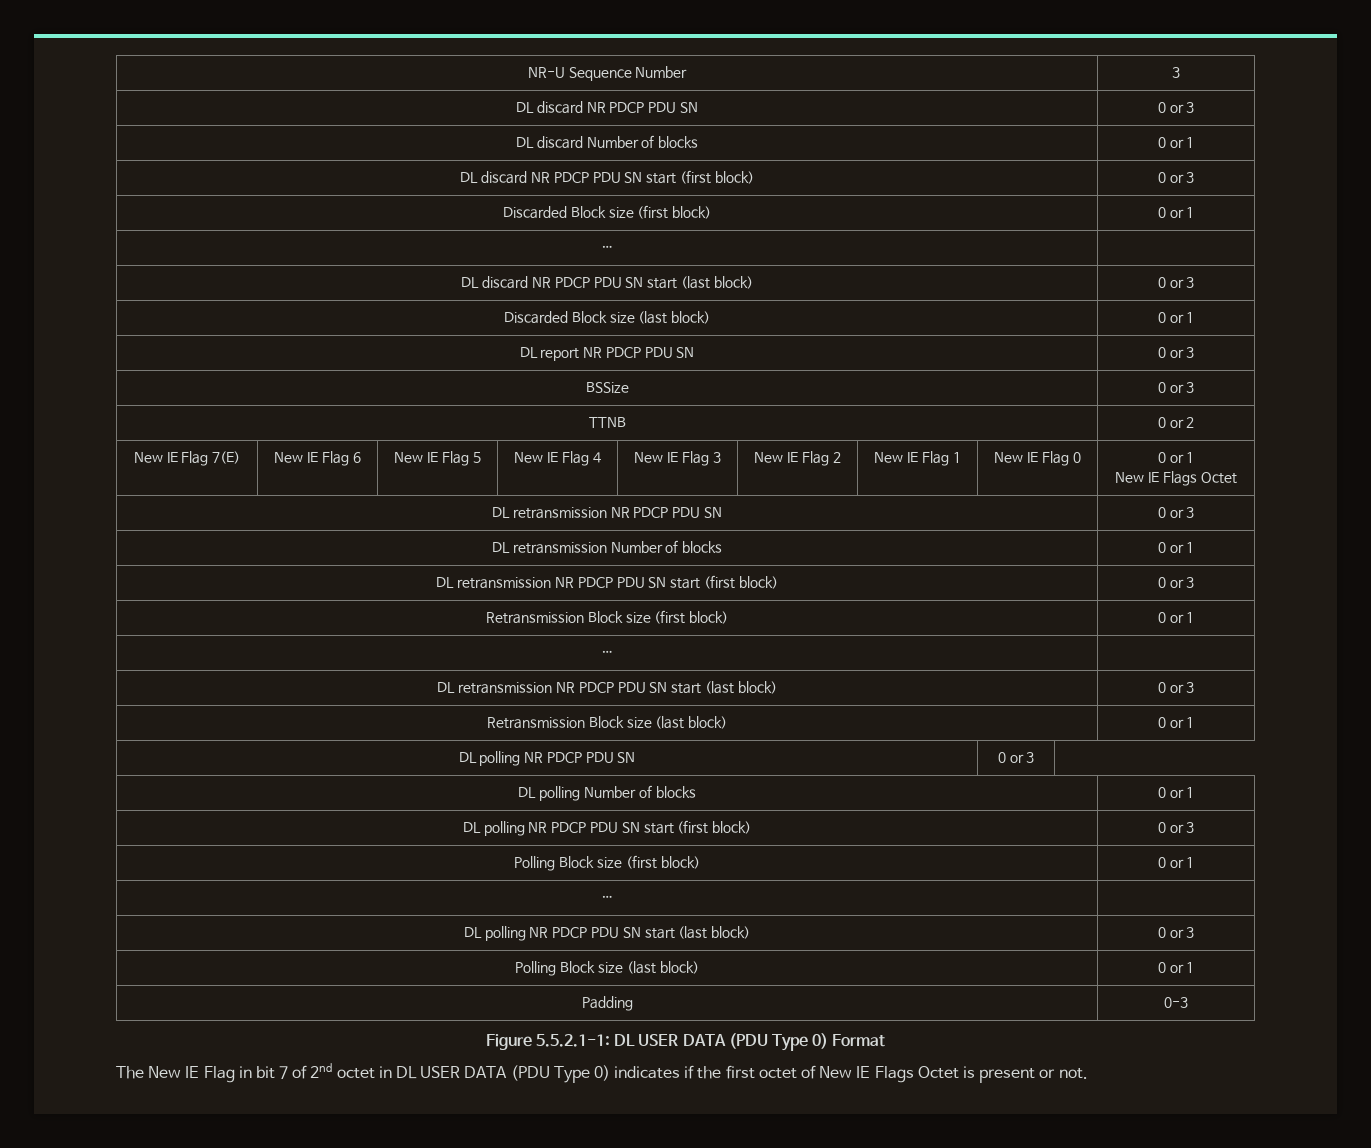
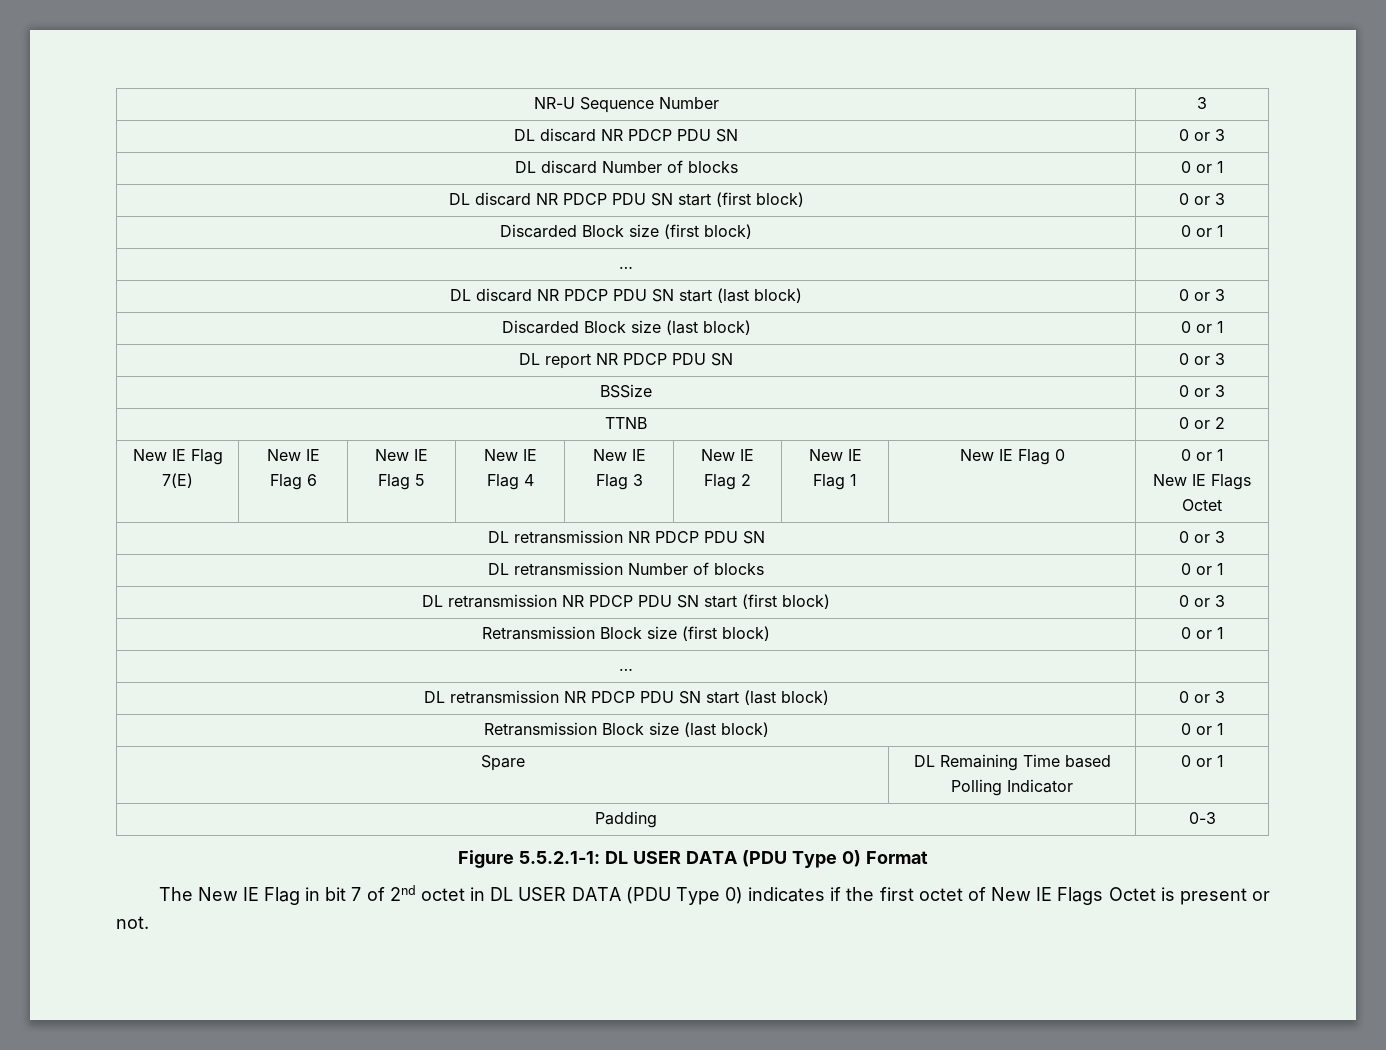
- DL polling NR PDCP PDU SN | 0 or 3
- DL polling Number of blocks | 0 or 1
- DL polling NR PDCP PDU SN start (first block) | 0 or 3
- Polling Block size (first block) | 0 or 1
- … |
- DL polling NR PDCP PDU SN start (last block) | 0 or 3
- Polling Block size (last block) | 0 or 1
+ Spare | DL Remaining Time based Polling Indicator | 0 or 1

